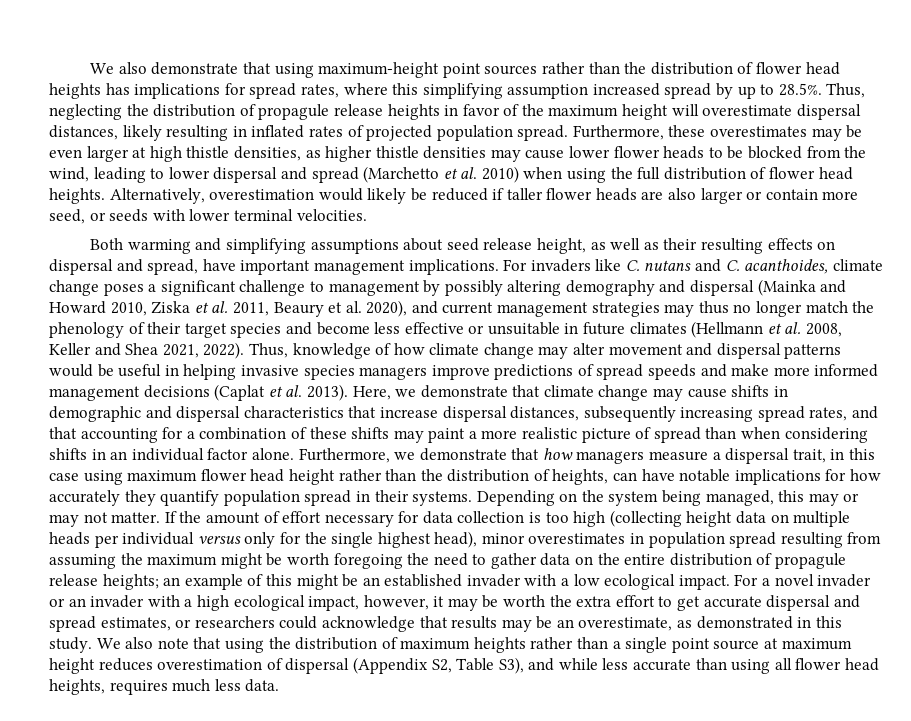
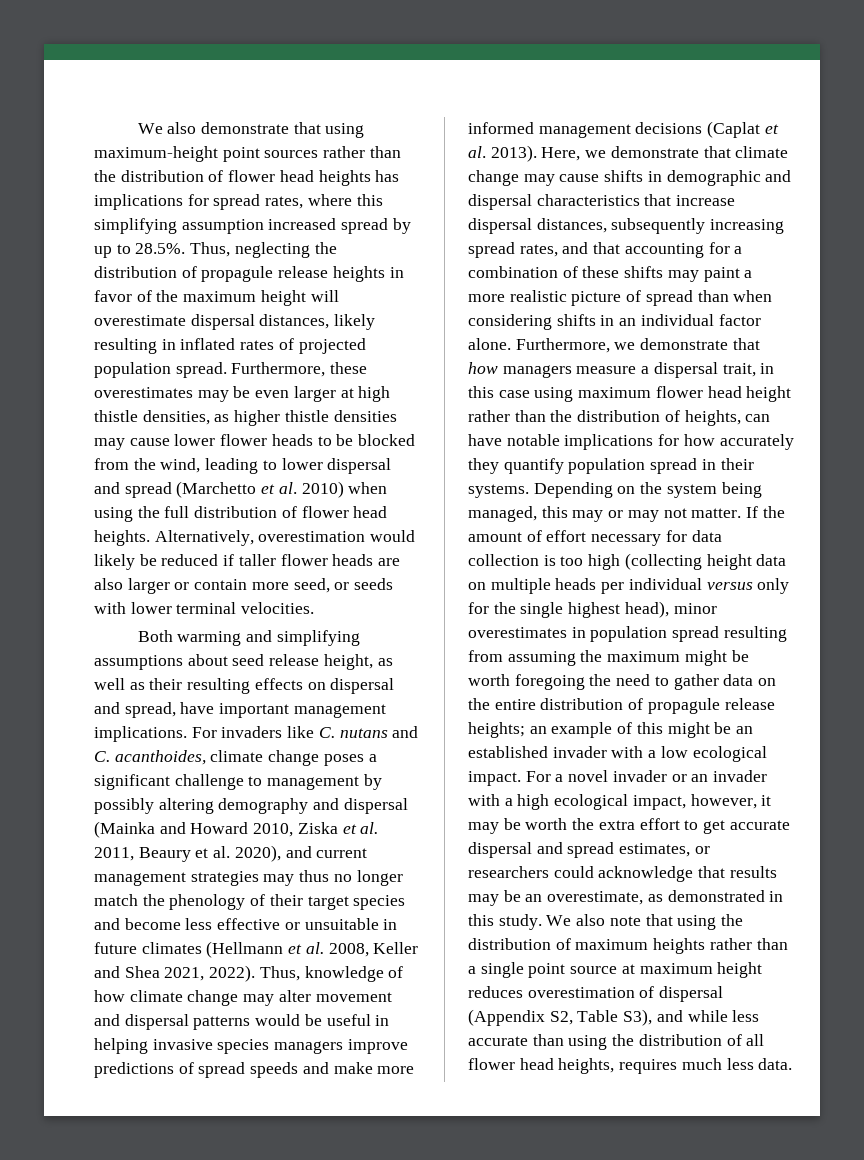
- We also note that using the distribution of maximum heights rather than a single point source at maximum height reduces overestimation of dispersal (Appendix S2, Table S3), and while less accurate than using all flower head heights, requires much less data.
+ We also note that using the distribution of maximum heights rather than a single point source at maximum height reduces overestimation of dispersal (Appendix S2, Table S3), and while less accurate than using the distribution of all flower head heights, requires much less data.

